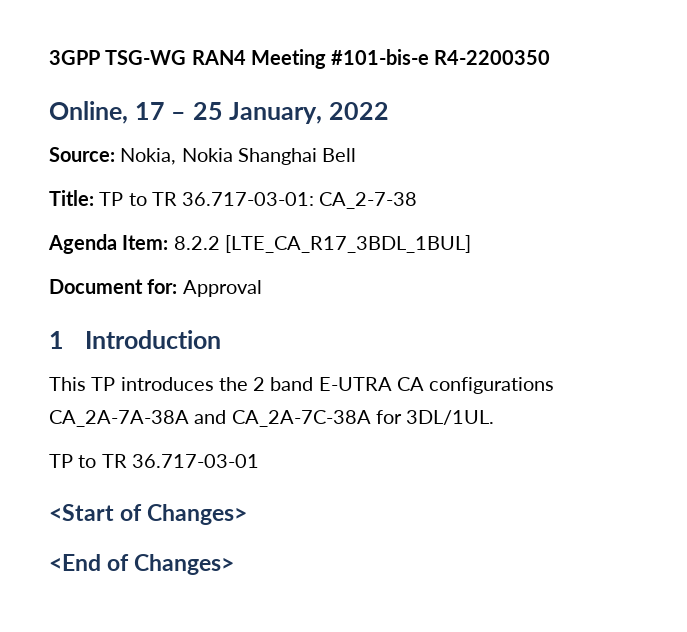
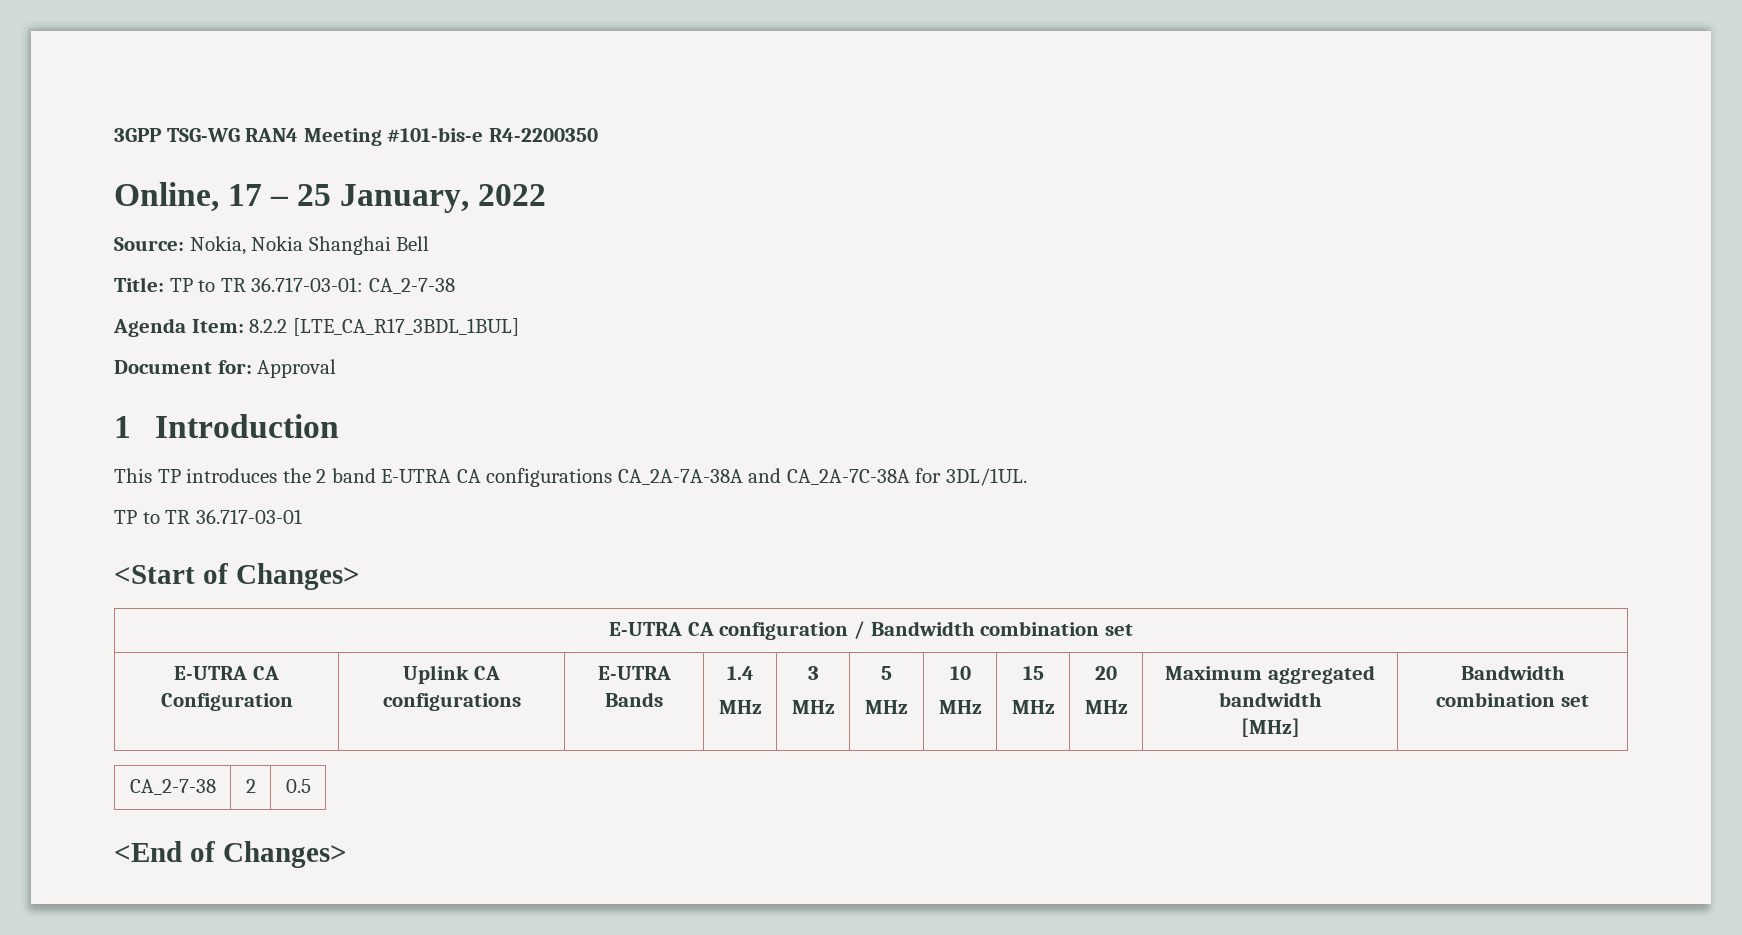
+ E-UTRA CA configuration / Bandwidth combination set
+ E-UTRA CA Configuration | Uplink CA configurations | E-UTRA Bands | 1.4
+ MHz | 3
+ MHz | 5
+ MHz | 10
+ MHz | 15
+ MHz | 20
+ MHz | Maximum aggregated bandwidth
+ [MHz] | Bandwidth combination set
+ CA_2-7-38 | 2 | 0.5

